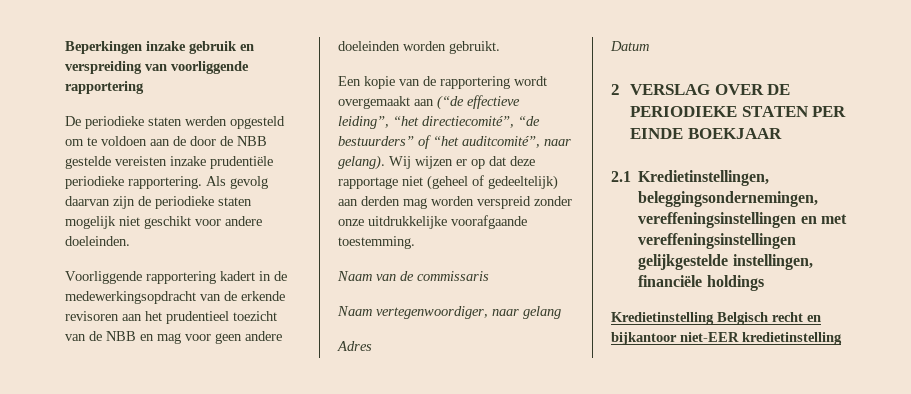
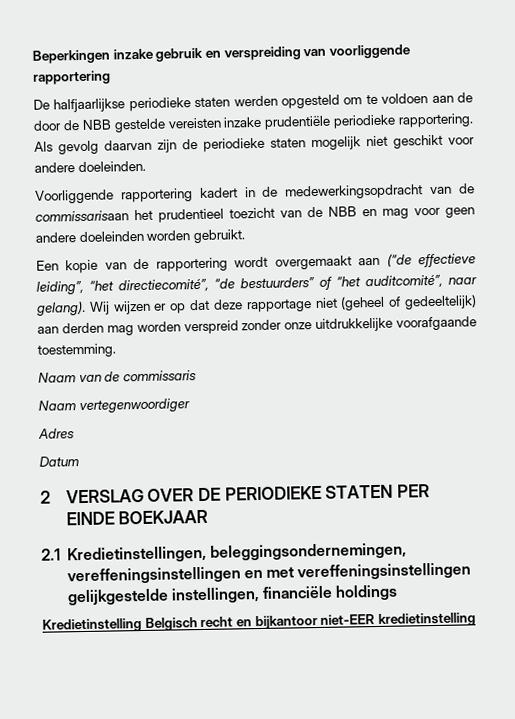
- De periodieke staten werden opgesteld om te voldoen aan de door de NBB gestelde vereisten inzake prudentiële periodieke rapportering.
+ De halfjaarlijkse periodieke staten werden opgesteld om te voldoen aan de door de NBB gestelde vereisten inzake prudentiële periodieke rapportering.
- Voorliggende rapportering kadert in de medewerkingsopdracht van de erkende revisoren aan het prudentieel toezicht van de NBB en mag voor geen andere doeleinden worden gebruikt.
+ Voorliggende rapportering kadert in de medewerkingsopdracht van de commissarisaan het prudentieel toezicht van de NBB en mag voor geen andere doeleinden worden gebruikt.
- Naam vertegenwoordiger, naar gelang
+ Naam vertegenwoordiger

